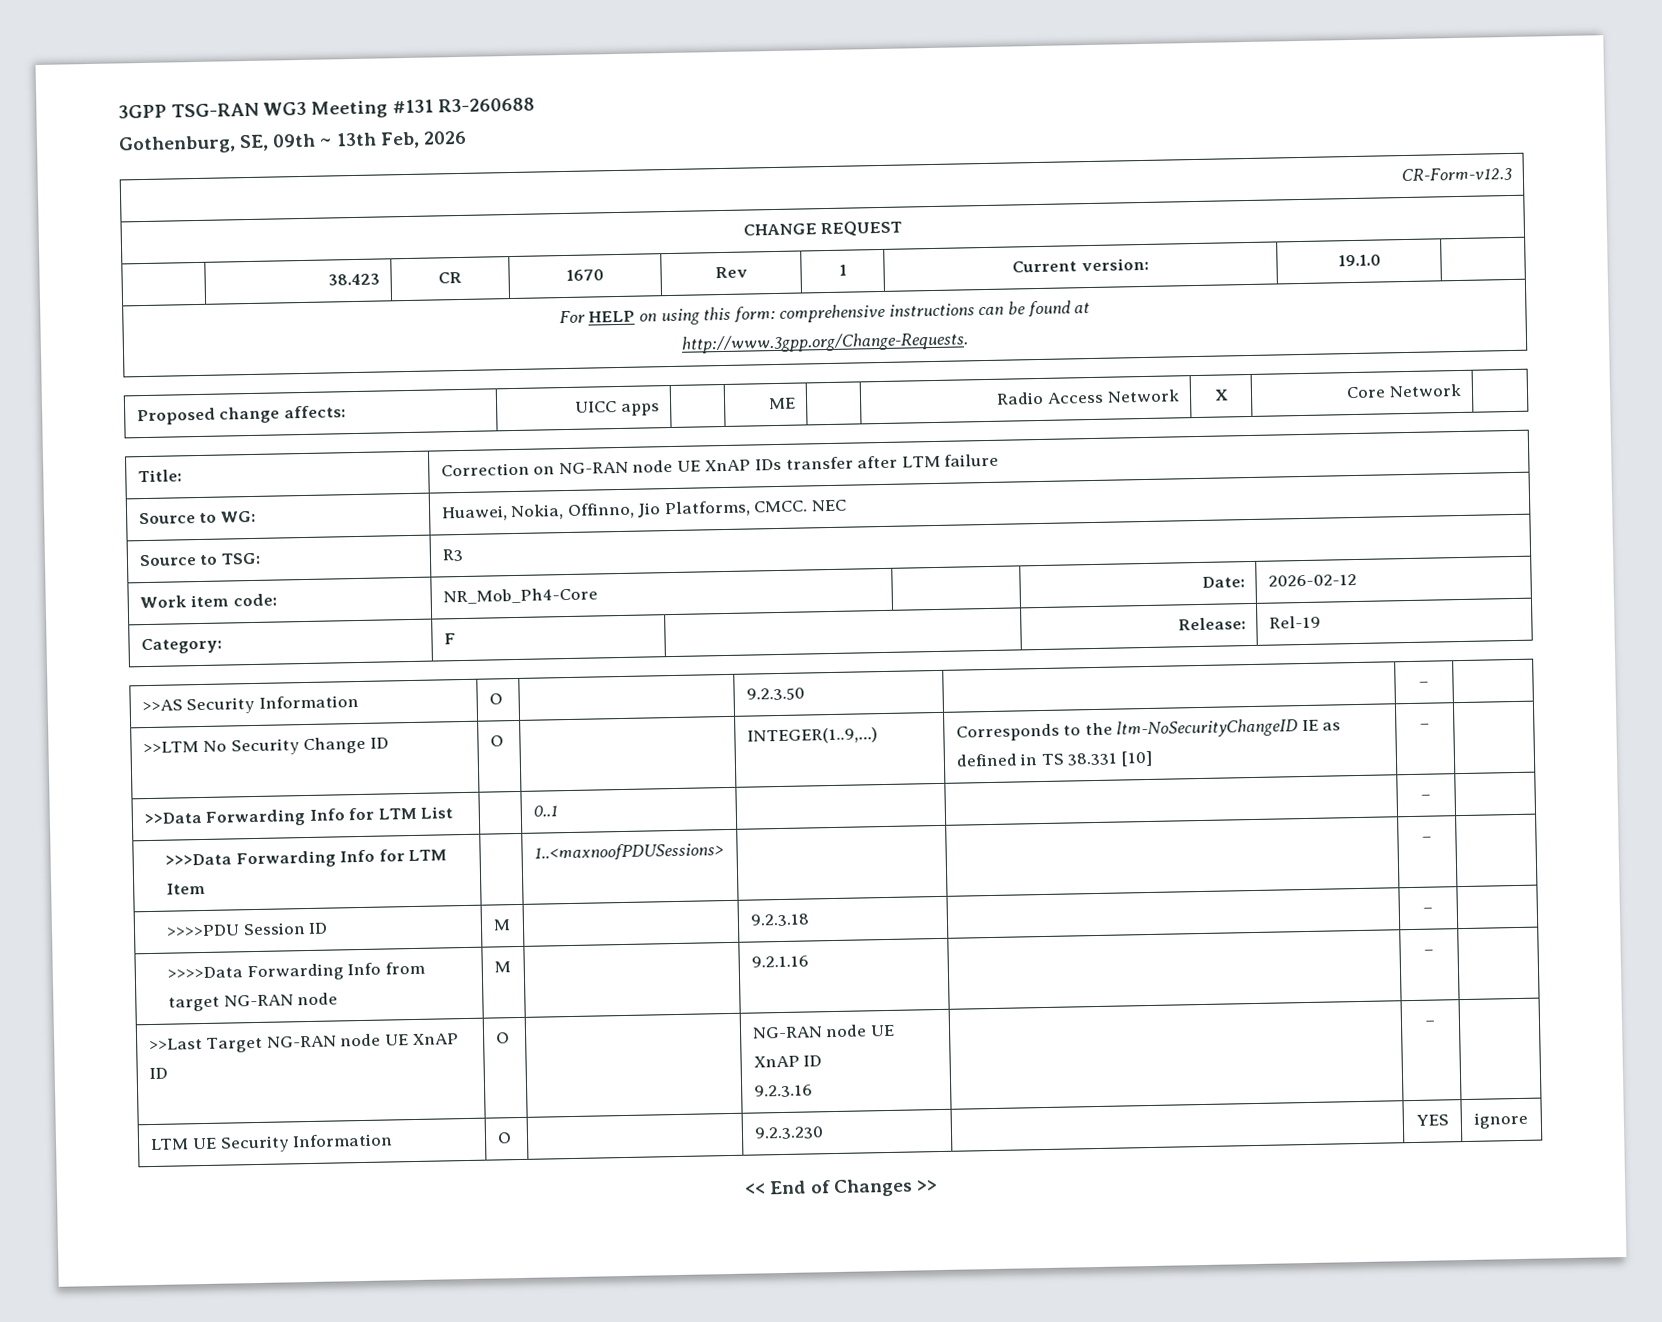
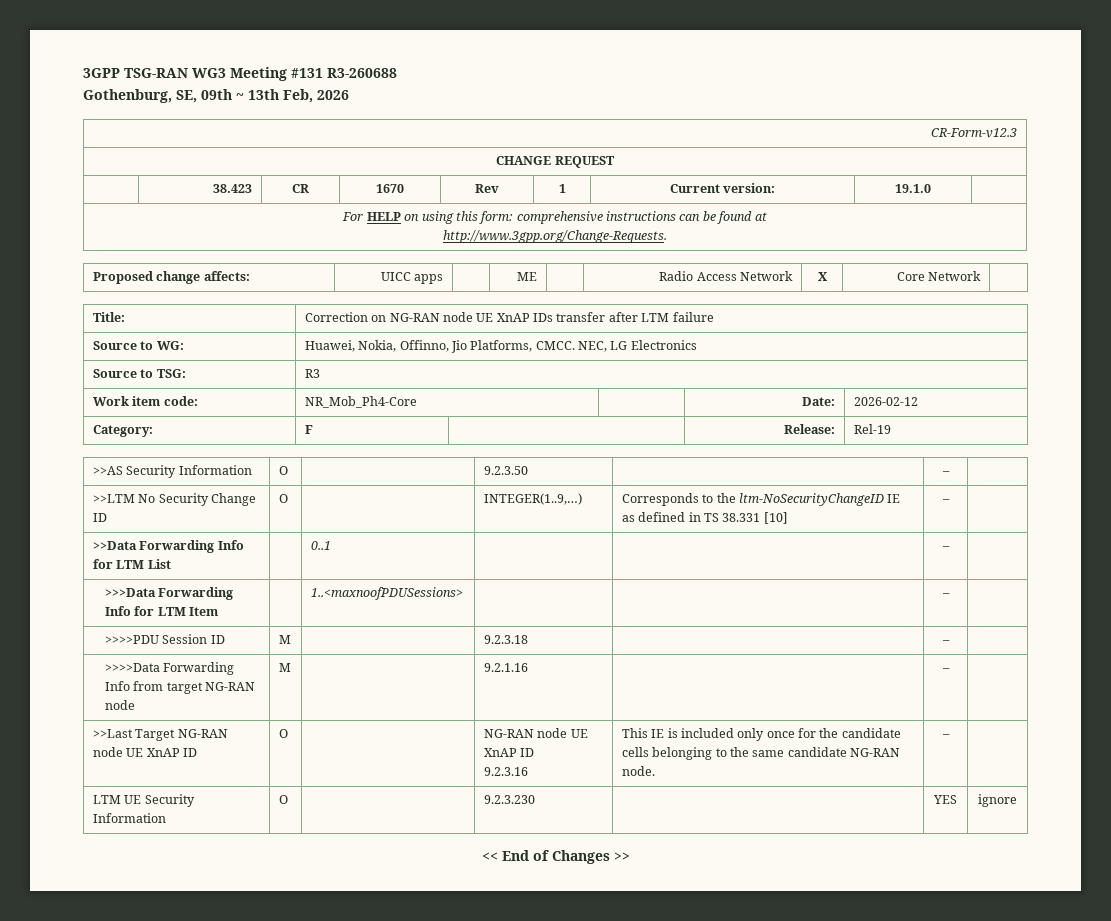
- Source to WG: | Huawei, Nokia, Offinno, Jio Platforms, CMCC. NEC
+ Source to WG: | Huawei, Nokia, Offinno, Jio Platforms, CMCC. NEC, LG Electronics
  >>Last Target NG-RAN node UE XnAP ID | O | | NG-RAN node UE XnAP ID
- 9.2.3.16 | | – |
+ 9.2.3.16 | This IE is included only once for the candidate cells belonging to the same candidate NG-RAN node. | – |

